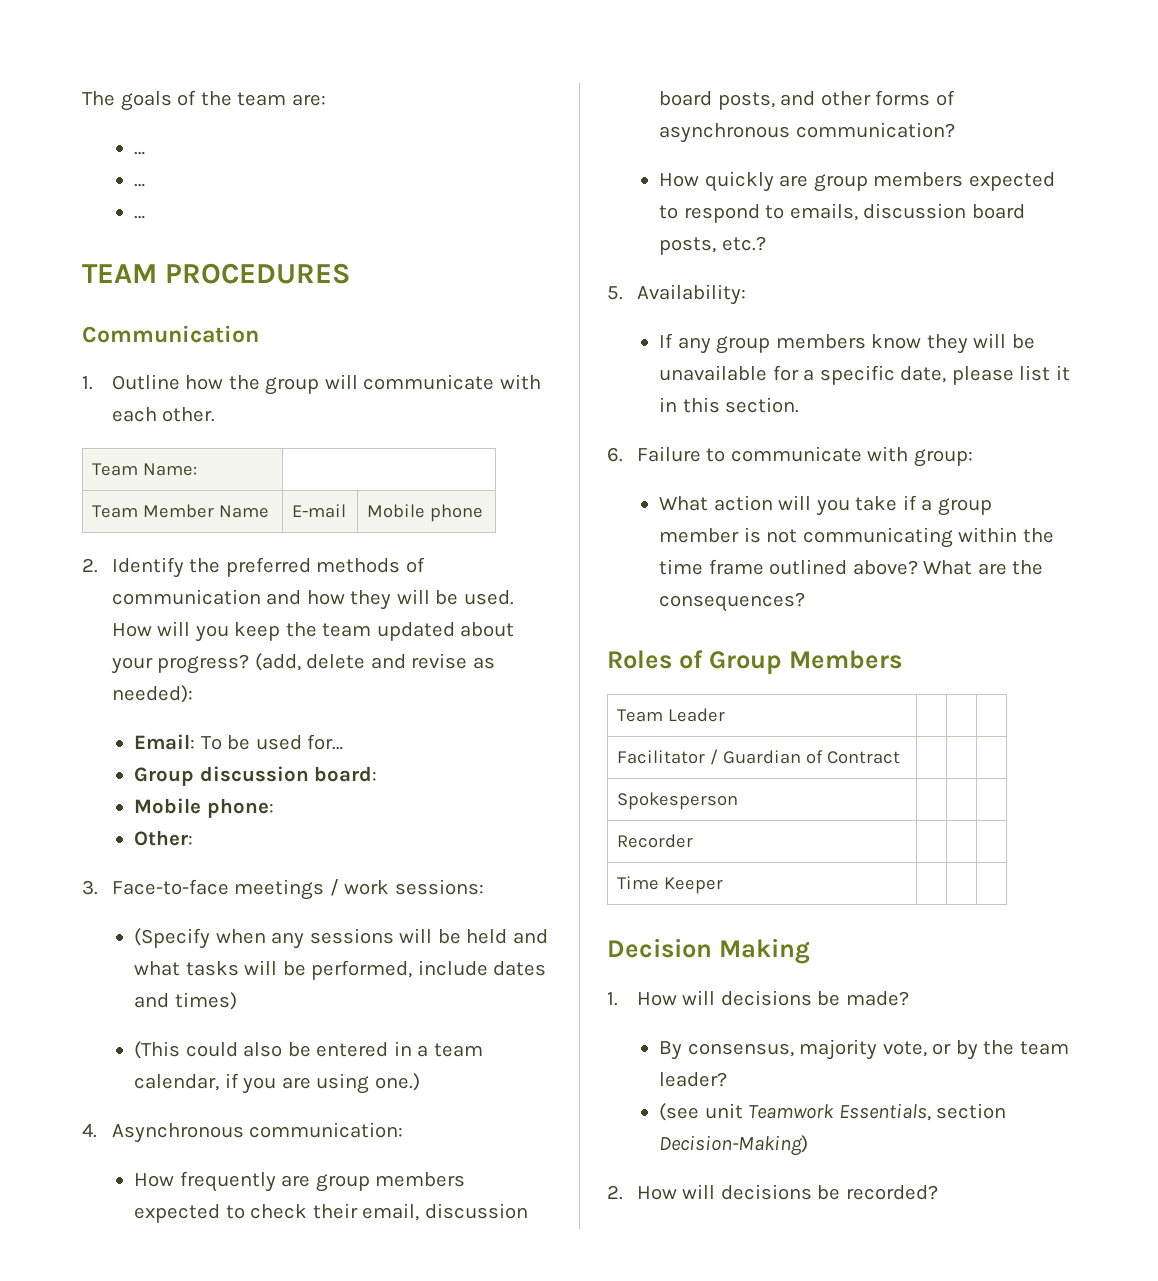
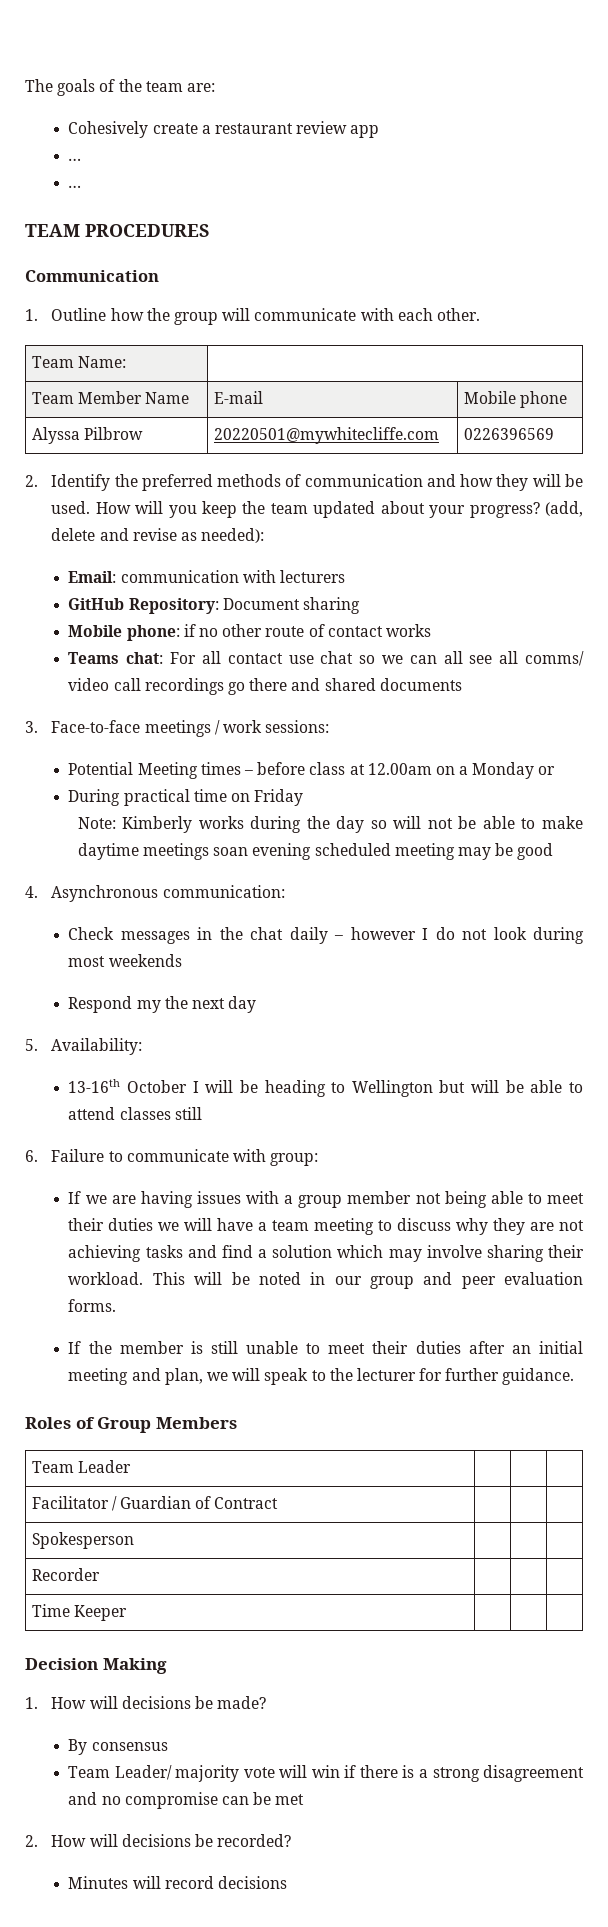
  The goals of the team are:
- …
+ Cohesively create a restaurant review app
+ Alyssa Pilbrow | 20220501@mywhitecliffe.com | 0226396569
- Email: To be used for…
- Group discussion board:
- Mobile phone:
- Other:
+ Email: communication with lecturers
+ GitHub Repository: Document sharing
+ Mobile phone: if no other route of contact works
+ Teams chat: For all contact use chat so we can all see all comms/ video call recordings go there and shared documents
- (Specify when any sessions will be held and what tasks will be performed, include dates and times)
- (This could also be entered in a team calendar, if you are using one.)
+ Potential Meeting times – before class at 12.00am on a Monday or
+ During practical time on Friday
+ Note: Kimberly works during the day so will not be able to make daytime meetings soan evening scheduled meeting may be good
  4. Asynchronous communication:
- How frequently are group members expected to check their email, discussion board posts, and other forms of asynchronous communication?
- How quickly are group members expected to respond to emails, discussion board posts, etc.?
+ Check messages in the chat daily – however I do not look during most weekends
+ Respond my the next day
  5. Availability:
- If any group members know they will be unavailable for a specific date, please list it in this section.
+ 13-16th October I will be heading to Wellington but will be able to attend classes still
- What action will you take if a group member is not communicating within the time frame outlined above? What are the consequences?
+ If we are having issues with a group member not being able to meet their duties we will have a team meeting to discuss why they are not achieving tasks and find a solution which may involve sharing their workload. This will be noted in our group and peer evaluation forms.
+ If the member is still unable to meet their duties after an initial meeting and plan, we will speak to the lecturer for further guidance.
- By consensus, majority vote, or by the team leader?
- (see unit Teamwork Essentials, section Decision-Making)
+ By consensus
+ Team Leader/ majority vote will win if there is a strong disagreement and no compromise can be met
+ Minutes will record decisions

